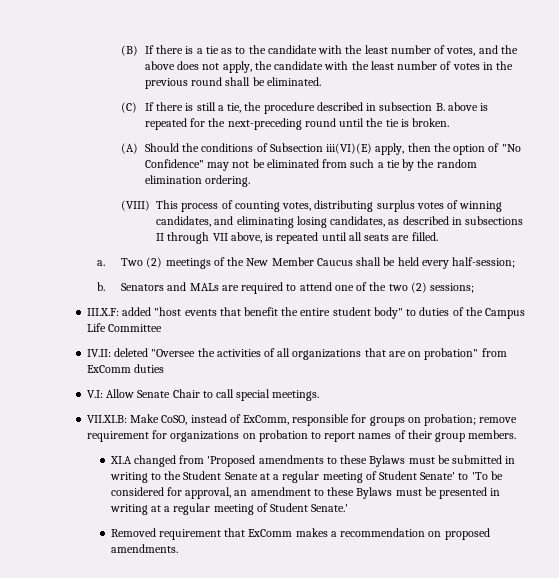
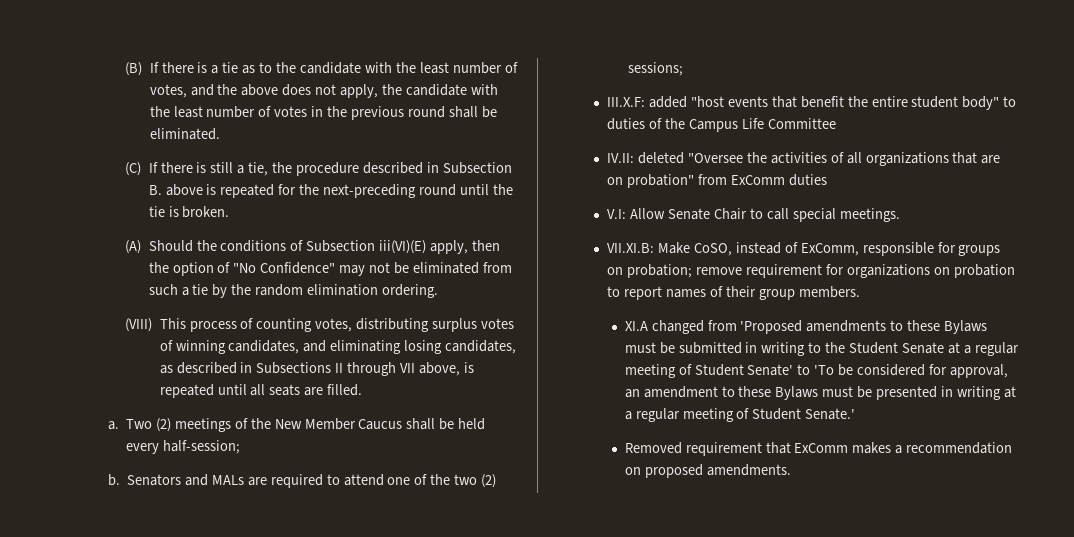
- (C) If there is still a tie, the procedure described in subsection B. above is repeated for the next-preceding round until the tie is broken.
+ (C) If there is still a tie, the procedure described in Subsection B. above is repeated for the next-preceding round until the tie is broken.
- (VIII) This process of counting votes, distributing surplus votes of winning candidates, and eliminating losing candidates, as described in subsections II through VII above, is repeated until all seats are filled.
+ (VIII) This process of counting votes, distributing surplus votes of winning candidates, and eliminating losing candidates, as described in Subsections II through VII above, is repeated until all seats are filled.

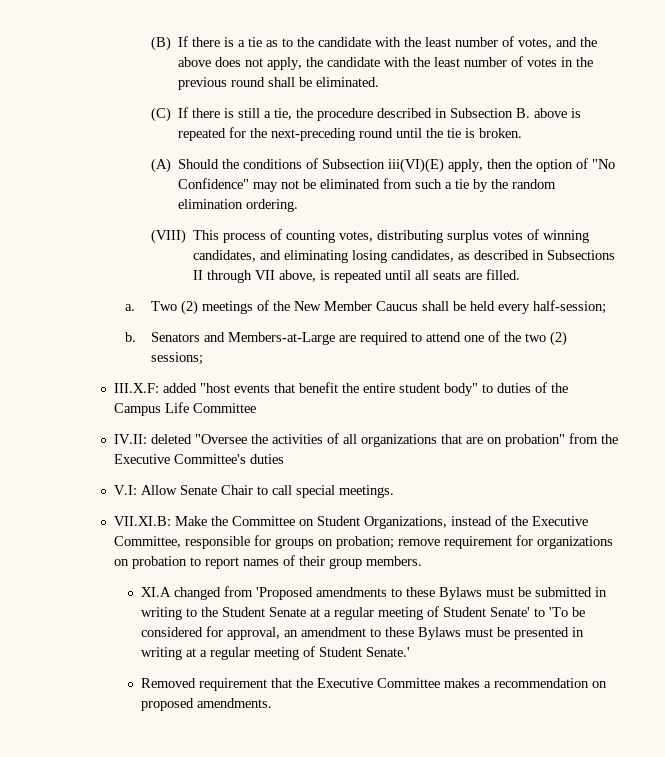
- Senators and MALs are required to attend one of the two (2) sessions;
+ Senators and Members-at-Large are required to attend one of the two (2) sessions;
- IV.II: deleted "Oversee the activities of all organizations that are on probation" from ExComm duties
+ IV.II: deleted "Oversee the activities of all organizations that are on probation" from the Executive Committee's duties
- VII.XI.B: Make CoSO, instead of ExComm, responsible for groups on probation; remove requirement for organizations on probation to report names of their group members.
+ VII.XI.B: Make the Committee on Student Organizations, instead of the Executive Committee, responsible for groups on probation; remove requirement for organizations on probation to report names of their group members.
- Removed requirement that ExComm makes a recommendation on proposed amendments.
+ Removed requirement that the Executive Committee makes a recommendation on proposed amendments.

